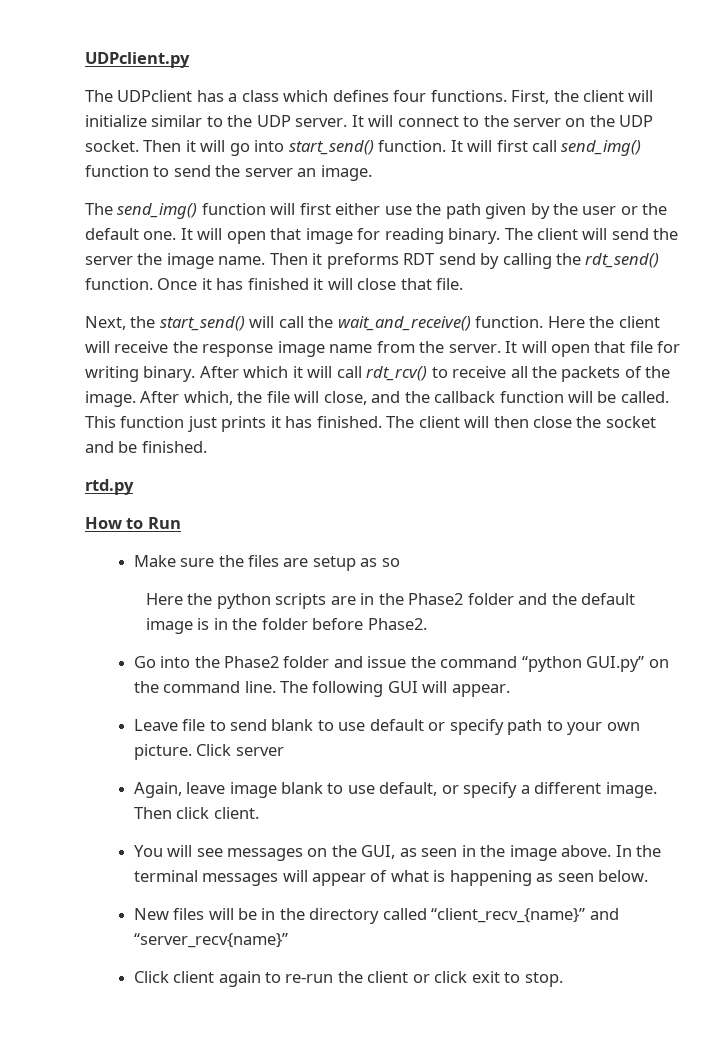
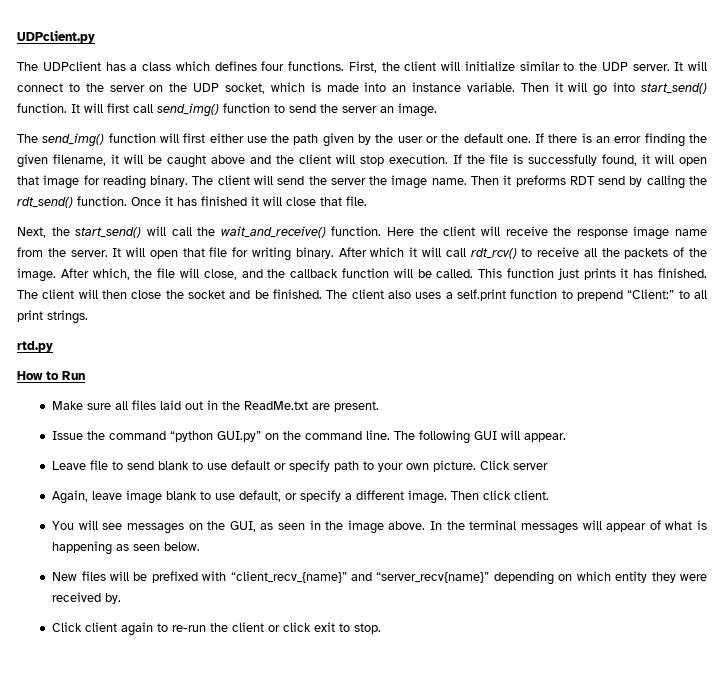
- It will connect to the server on the UDP socket.
+ It will connect to the server on the UDP socket, which is made into an instance variable.
- It will open that image for reading binary.
+ If there is an error finding the given filename, it will be caught above and the client will stop execution. If the file is successfully found, it will open that image for reading binary.
+ The client also uses a self.print function to prepend “Client:” to all print strings.
- Make sure the files are setup as so
- Here the python scripts are in the Phase2 folder and the default image is in the folder before Phase2.
- Go into the Phase2 folder and issue the command “python GUI.py” on the command line.
+ Make sure all files laid out in the ReadMe.txt are present.
+ Issue the command “python GUI.py” on the command line.
- New files will be in the directory called “client_recv_{name}” and “server_recv{name}”
+ New files will be prefixed with “client_recv_{name}” and “server_recv{name}” depending on which entity they were received by.

